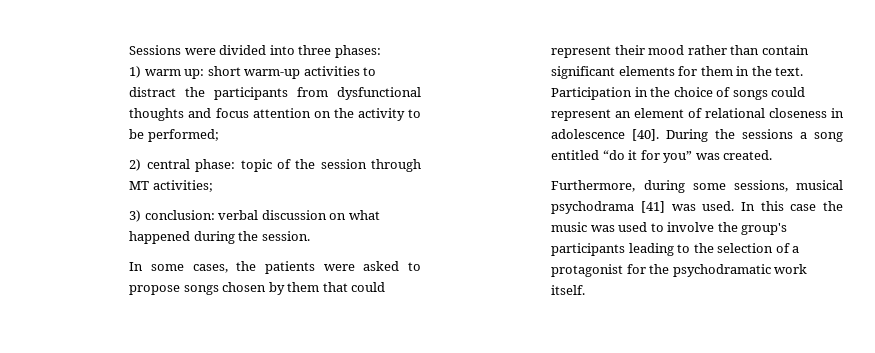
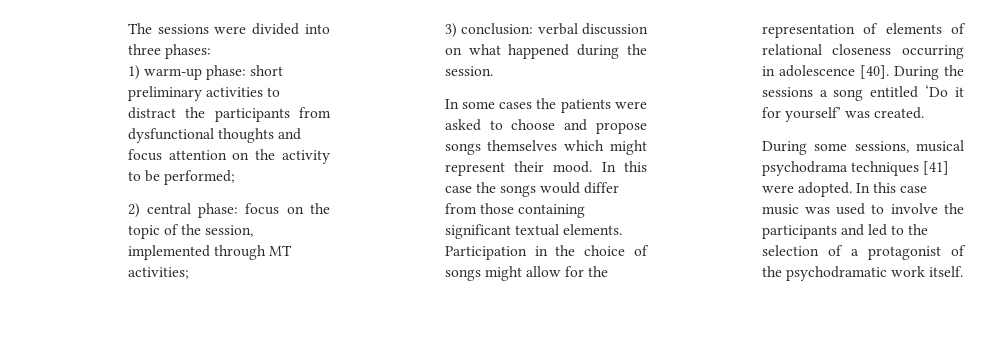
- Sessions were divided into three phases:
+ The sessions were divided into three phases:
- 1) warm up: short warm-up activities to distract the participants from dysfunctional thoughts and focus attention on the activity to be performed;
+ 1) warm-up phase: short preliminary activities to distract the participants from dysfunctional thoughts and focus attention on the activity to be performed;
- 2) central phase: topic of the session through MT activities;
+ 2) central phase: focus on the topic of the session, implemented through MT activities;
- In some cases, the patients were asked to propose songs chosen by them that could represent their mood rather than contain significant elements for them in the text.
+ In some cases the patients were asked to choose and propose songs themselves which might represent their mood. In this case the songs would differ from those containing significant textual elements.
- Participation in the choice of songs could represent an element of relational closeness in adolescence [40].
+ Participation in the choice of songs might allow for the representation of elements of relational closeness occurring in adolescence [40].
- During the sessions a song entitled “do it for you” was created.
+ During the sessions a song entitled ‘Do it for yourself’ was created.
- Furthermore, during some sessions, musical psychodrama [41] was used. In this case the music was used to involve the group's participants leading to the selection of a protagonist for the psychodramatic work itself.
+ During some sessions, musical psychodrama techniques [41] were adopted. In this case music was used to involve the participants and led to the selection of a protagonist of the psychodramatic work itself.

